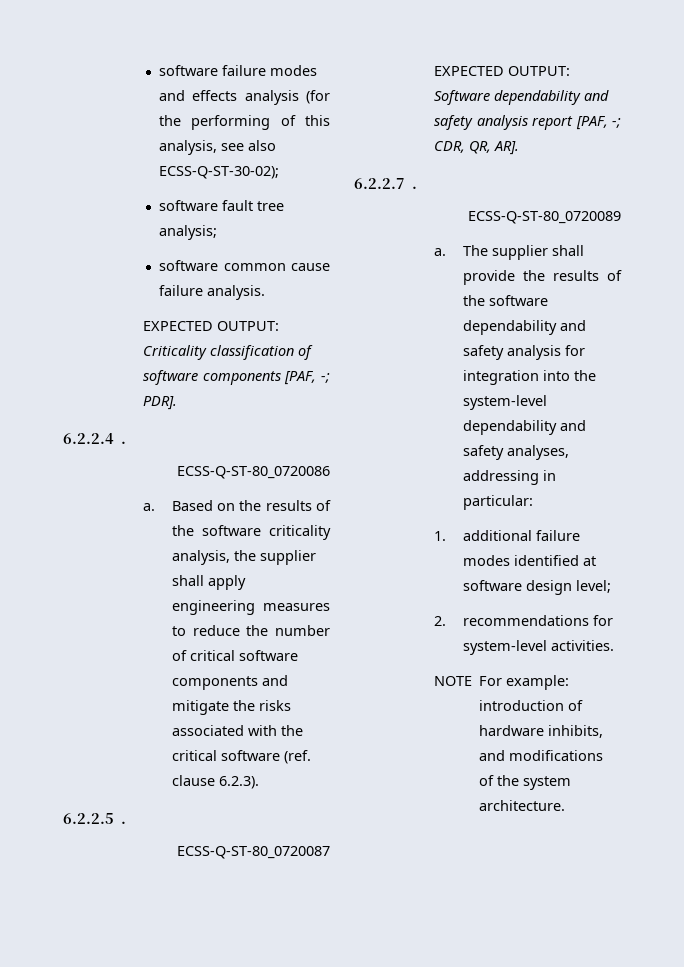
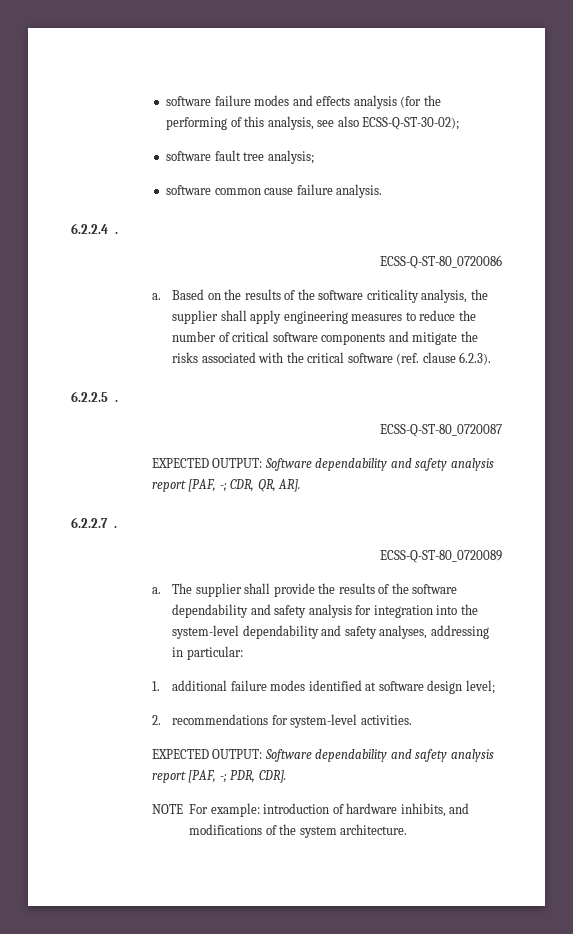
- EXPECTED OUTPUT: Criticality classification of software components [PAF, -; PDR].
+ EXPECTED OUTPUT: Software dependability and safety analysis report [PAF, -; PDR, CDR].

